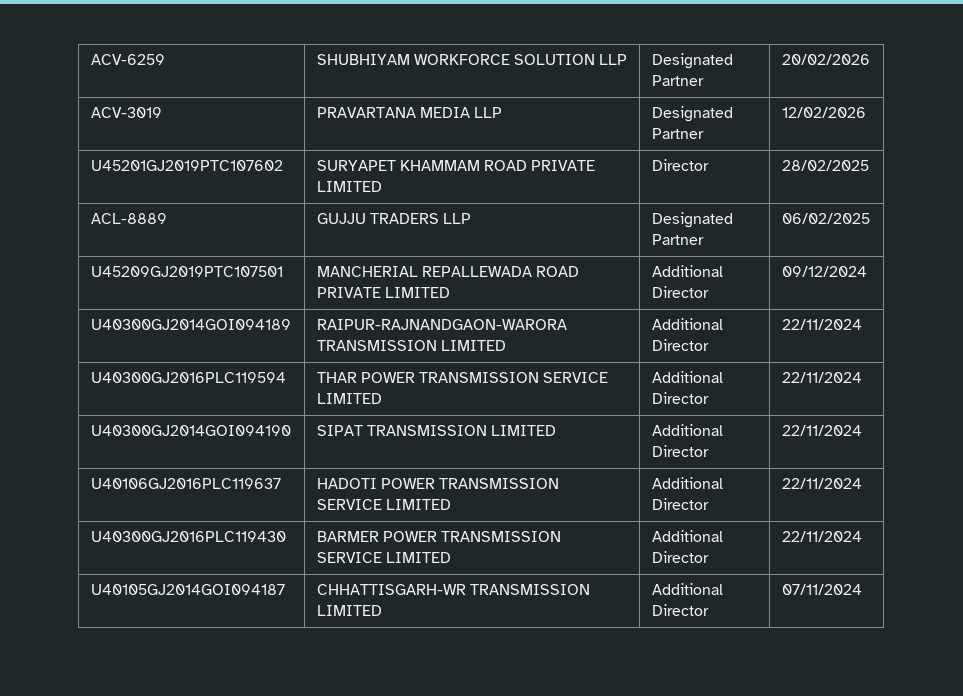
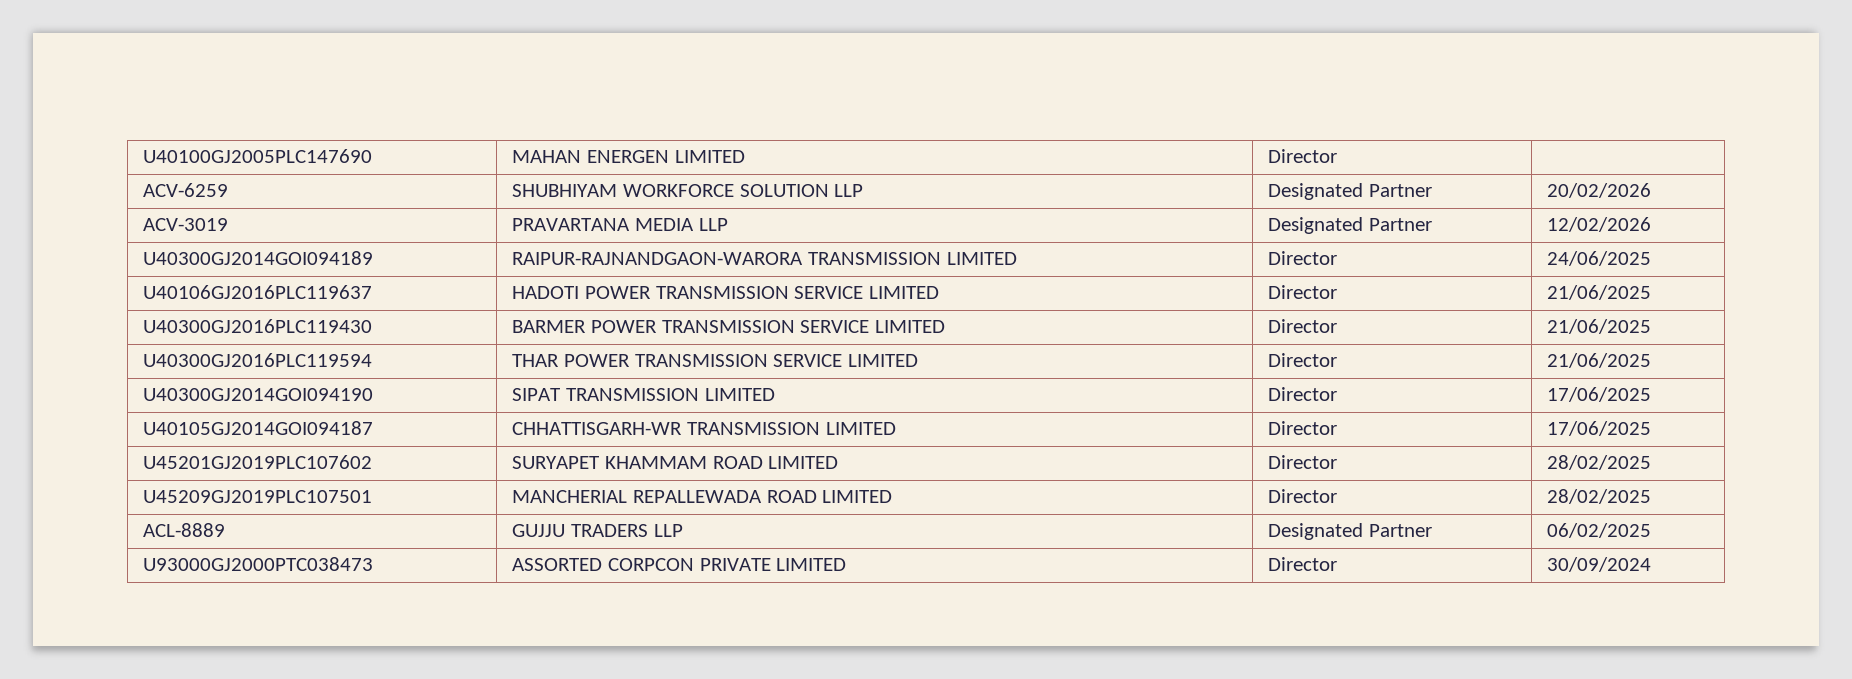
+ U40100GJ2005PLC147690 | MAHAN ENERGEN LIMITED | Director |
- U45201GJ2019PTC107602 | SURYAPET KHAMMAM ROAD PRIVATE LIMITED | Director | 28/02/2025
+ U40300GJ2014GOI094189 | RAIPUR-RAJNANDGAON-WARORA TRANSMISSION LIMITED | Director | 24/06/2025
+ U40106GJ2016PLC119637 | HADOTI POWER TRANSMISSION SERVICE LIMITED | Director | 21/06/2025
+ U40300GJ2016PLC119430 | BARMER POWER TRANSMISSION SERVICE LIMITED | Director | 21/06/2025
+ U40300GJ2016PLC119594 | THAR POWER TRANSMISSION SERVICE LIMITED | Director | 21/06/2025
+ U40300GJ2014GOI094190 | SIPAT TRANSMISSION LIMITED | Director | 17/06/2025
+ U40105GJ2014GOI094187 | CHHATTISGARH-WR TRANSMISSION LIMITED | Director | 17/06/2025
+ U45201GJ2019PLC107602 | SURYAPET KHAMMAM ROAD LIMITED | Director | 28/02/2025
+ U45209GJ2019PLC107501 | MANCHERIAL REPALLEWADA ROAD LIMITED | Director | 28/02/2025
- U45209GJ2019PTC107501 | MANCHERIAL REPALLEWADA ROAD PRIVATE LIMITED | Additional Director | 09/12/2024
- U40300GJ2014GOI094189 | RAIPUR-RAJNANDGAON-WARORA TRANSMISSION LIMITED | Additional Director | 22/11/2024
- U40300GJ2016PLC119594 | THAR POWER TRANSMISSION SERVICE LIMITED | Additional Director | 22/11/2024
- U40300GJ2014GOI094190 | SIPAT TRANSMISSION LIMITED | Additional Director | 22/11/2024
- U40106GJ2016PLC119637 | HADOTI POWER TRANSMISSION SERVICE LIMITED | Additional Director | 22/11/2024
- U40300GJ2016PLC119430 | BARMER POWER TRANSMISSION SERVICE LIMITED | Additional Director | 22/11/2024
- U40105GJ2014GOI094187 | CHHATTISGARH-WR TRANSMISSION LIMITED | Additional Director | 07/11/2024
+ U93000GJ2000PTC038473 | ASSORTED CORPCON PRIVATE LIMITED | Director | 30/09/2024

